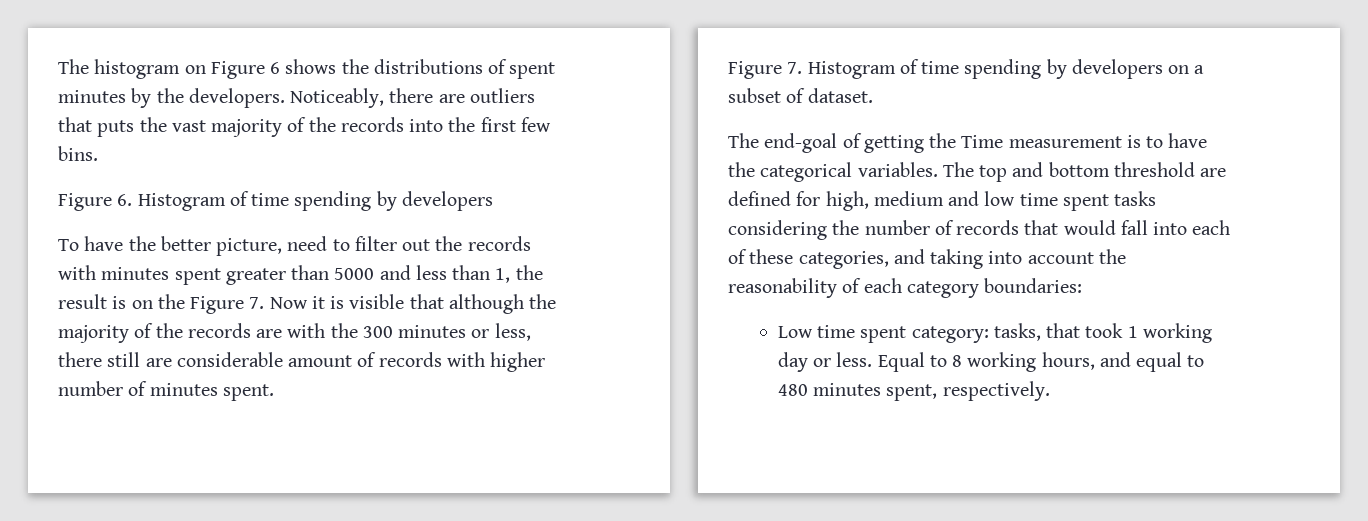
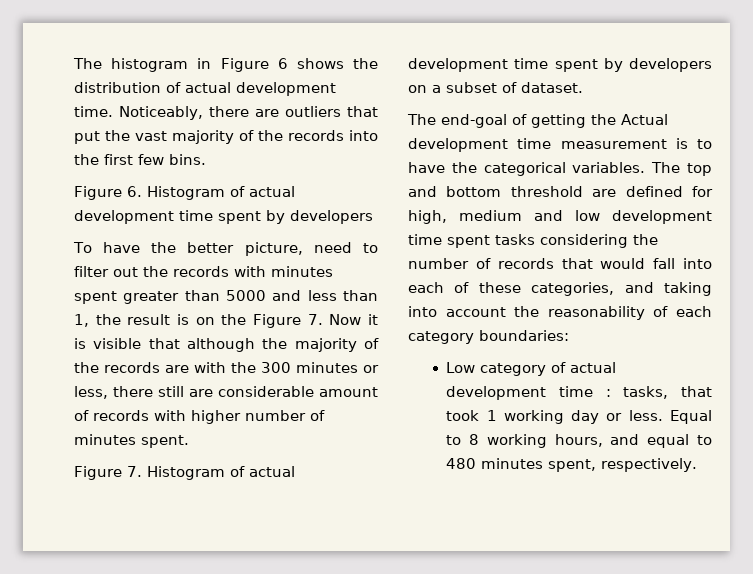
- The histogram on Figure 6 shows the distributions of spent minutes by the developers.
+ The histogram in Figure 6 shows the distribution of actual development time.
- Noticeably, there are outliers that puts the vast majority of the records into the first few bins.
+ Noticeably, there are outliers that put the vast majority of the records into the first few bins.
- Figure 6. Histogram of time spending by developers
+ Figure 6. Histogram of actual development time spent by developers
- Figure 7. Histogram of time spending by developers on a subset of dataset.
+ Figure 7. Histogram of actual development time spent by developers on a subset of dataset.
- The end-goal of getting the Time measurement is to have the categorical variables.
+ The end-goal of getting the Actual development time measurement is to have the categorical variables.
- The top and bottom threshold are defined for high, medium and low time spent tasks considering the number of records that would fall into each of these categories, and taking into account the reasonability of each category boundaries:
+ The top and bottom threshold are defined for high, medium and low development time spent tasks considering the number of records that would fall into each of these categories, and taking into account the reasonability of each category boundaries:
- Low time spent category: tasks, that took 1 working day or less.
+ Low category of actual development time : tasks, that took 1 working day or less.

